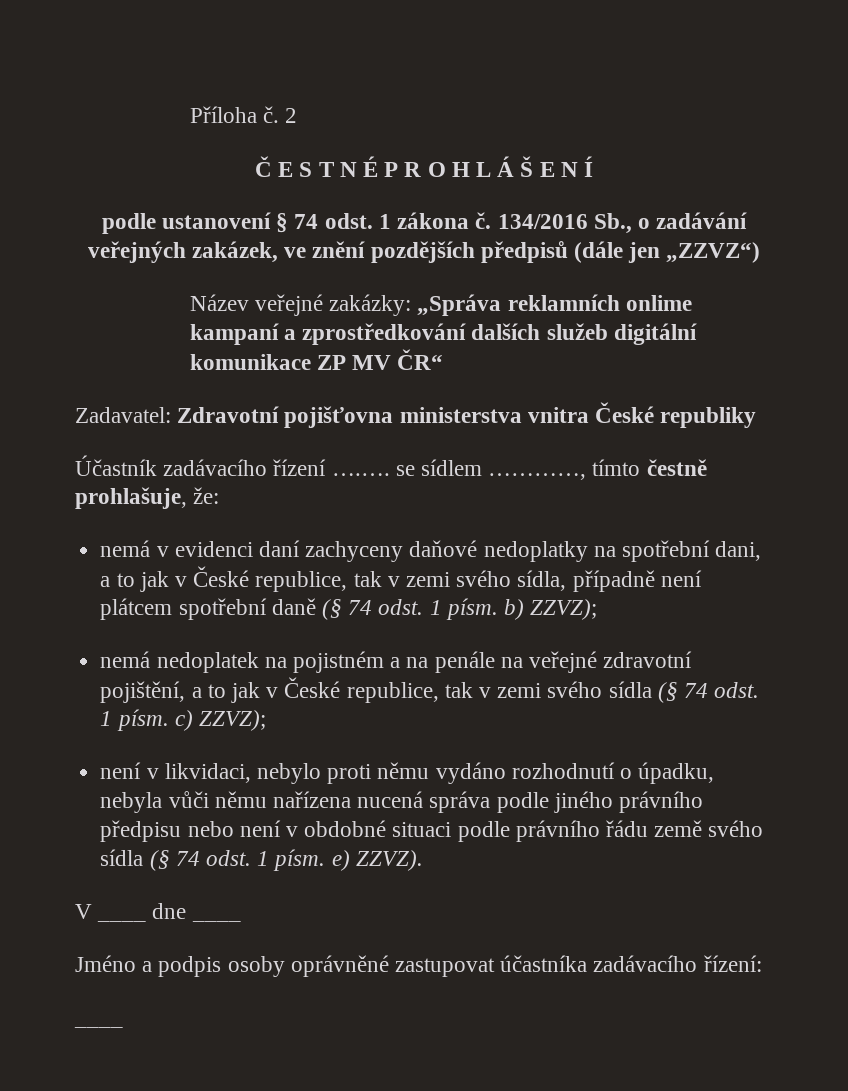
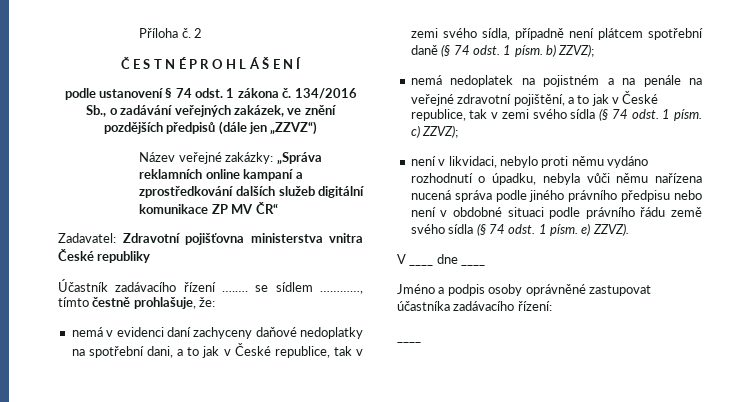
- Název veřejné zakázky: „Správa reklamních onlime kampaní a zprostředkování dalších služeb digitální komunikace ZP MV ČR“
+ Název veřejné zakázky: „Správa reklamních online kampaní a zprostředkování dalších služeb digitální komunikace ZP MV ČR“

